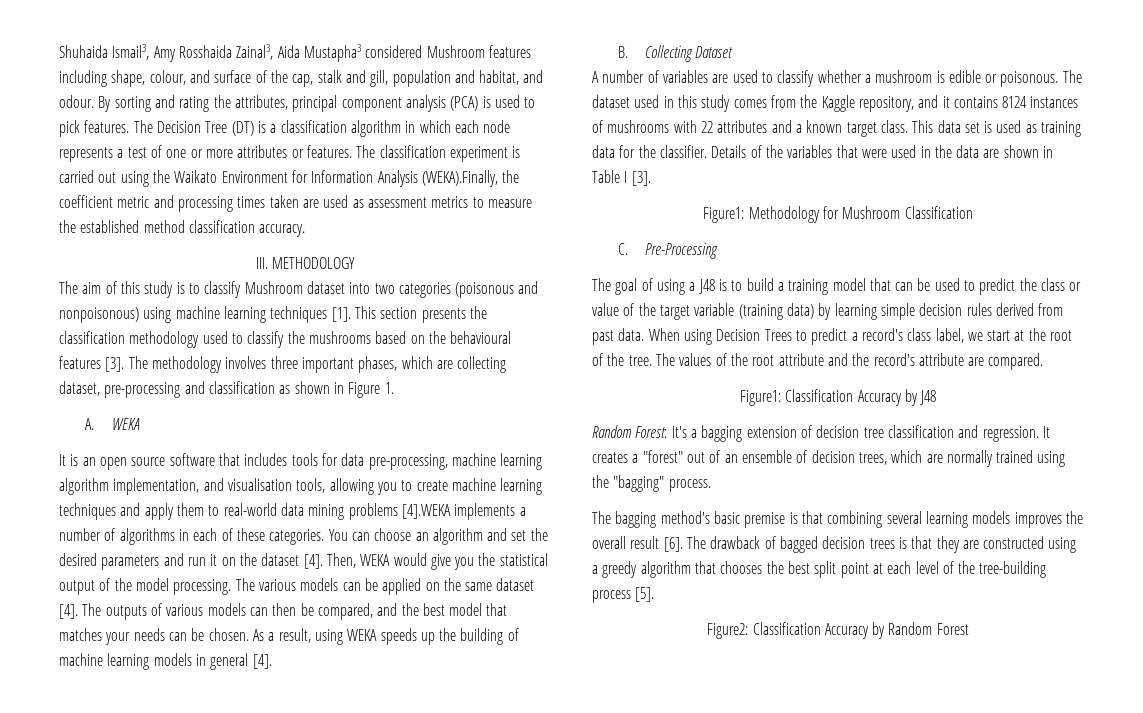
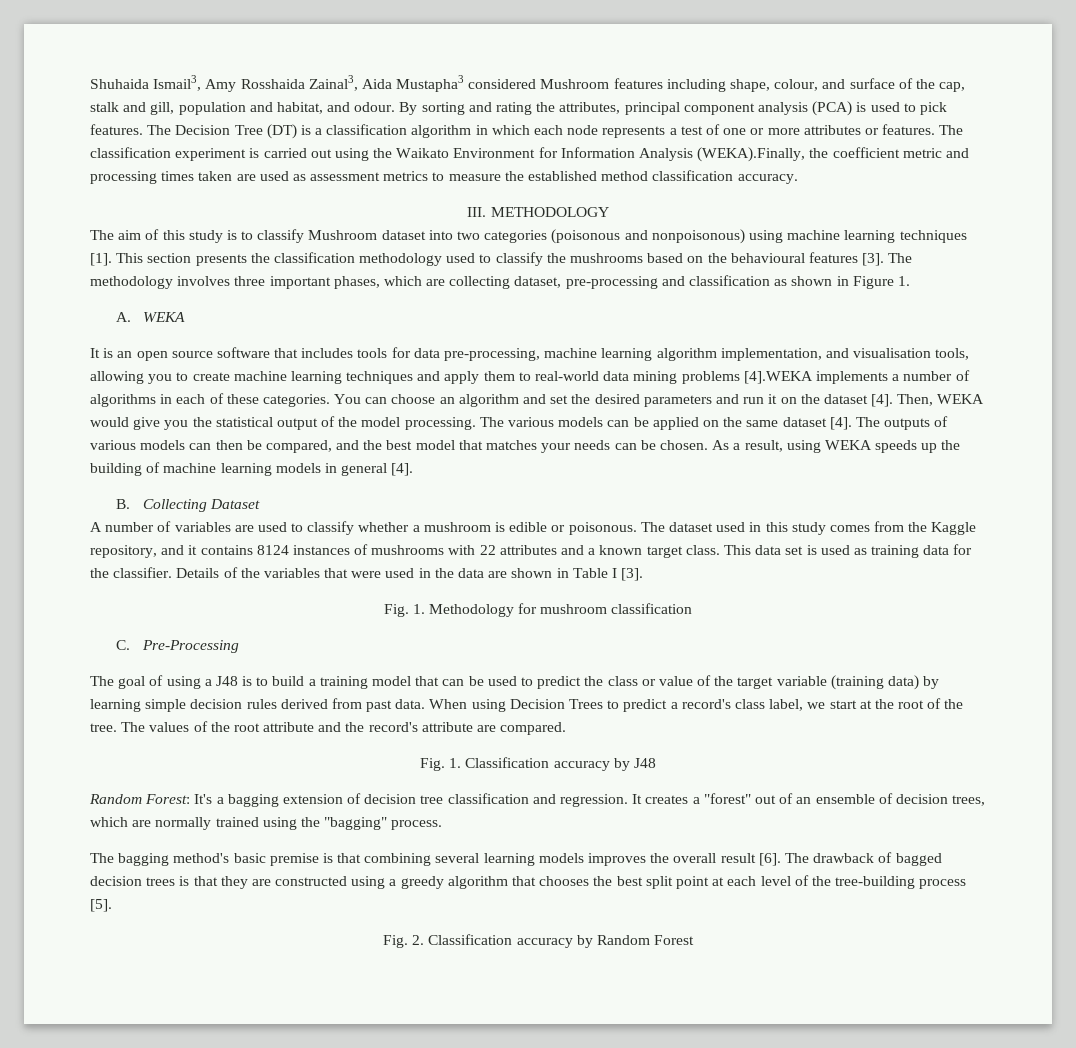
- Figure1: Methodology for Mushroom Classification
+ Fig. 1. Methodology for mushroom classification
- Figure1: Classification Accuracy by J48
+ Fig. 1. Classification accuracy by J48
- Figure2: Classification Accuracy by Random Forest
+ Fig. 2. Classification accuracy by Random Forest

